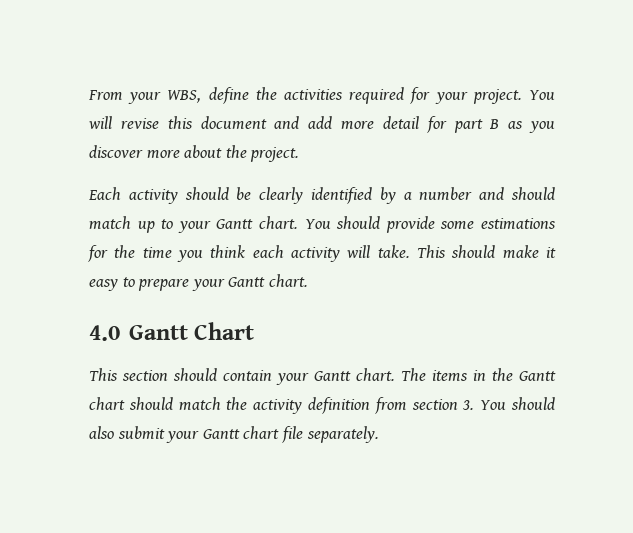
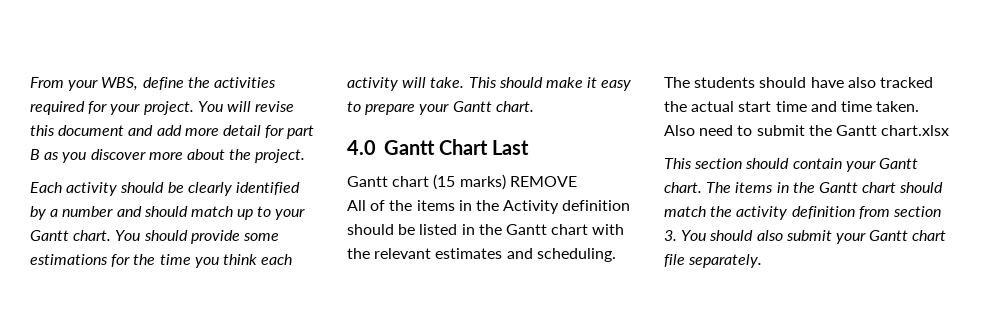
- 4.0 Gantt Chart
+ 4.0 Gantt Chart Last
+ Gantt chart (15 marks) REMOVE
+ All of the items in the Activity definition should be listed in the Gantt chart with the relevant estimates and scheduling. The students should have also tracked the actual start time and time taken. Also need to submit the Gantt chart.xlsx

